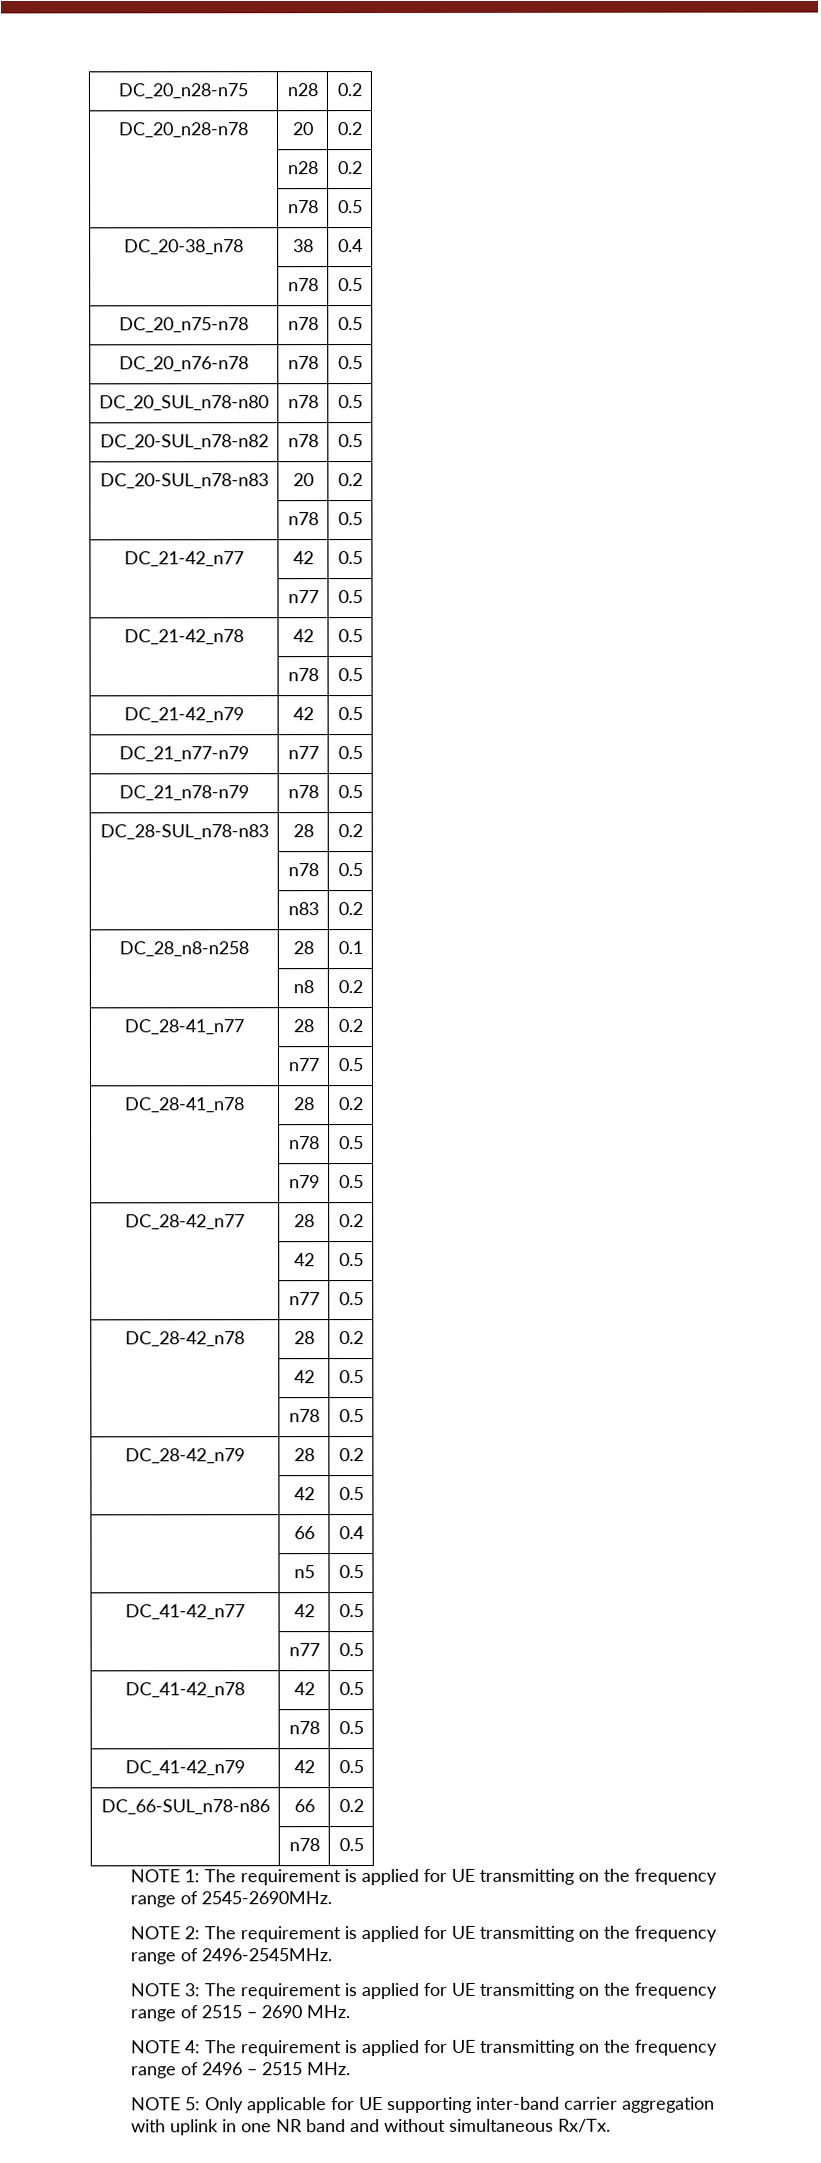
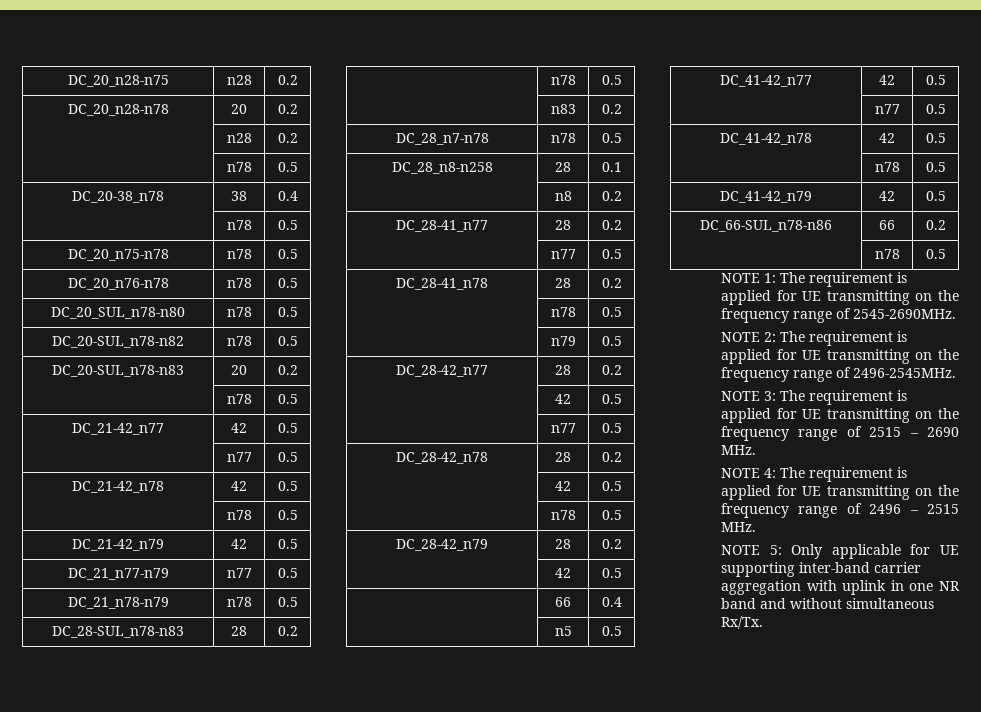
+ DC_28_n7-n78 | n78 | 0.5

